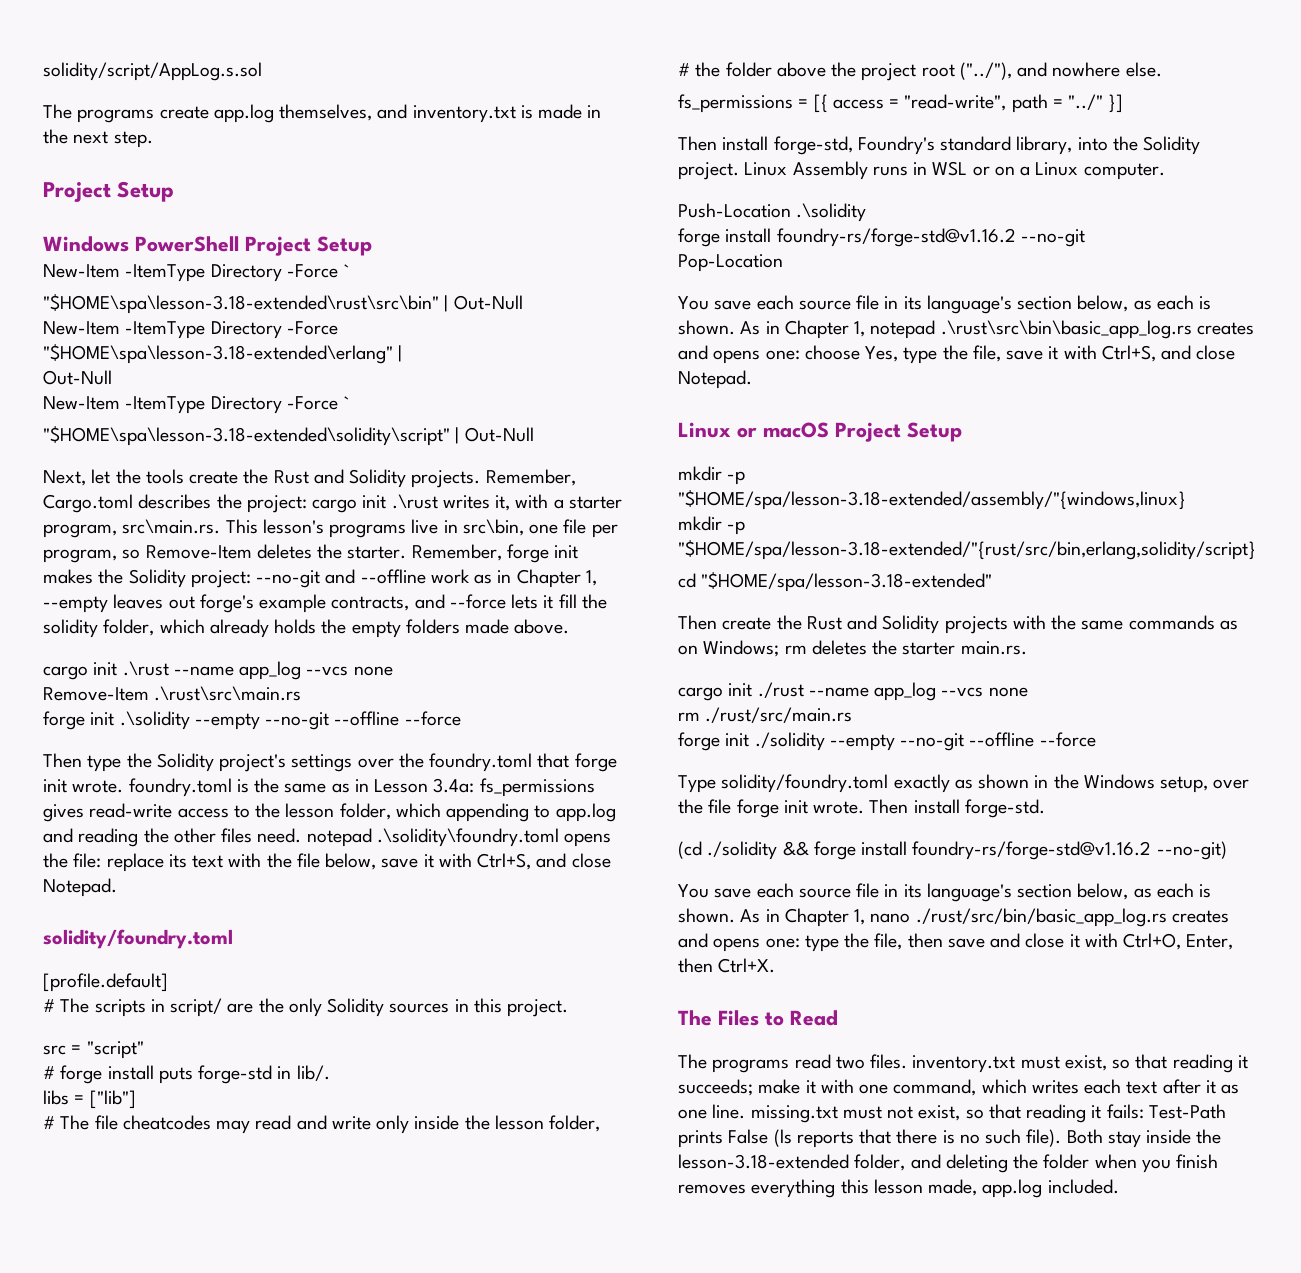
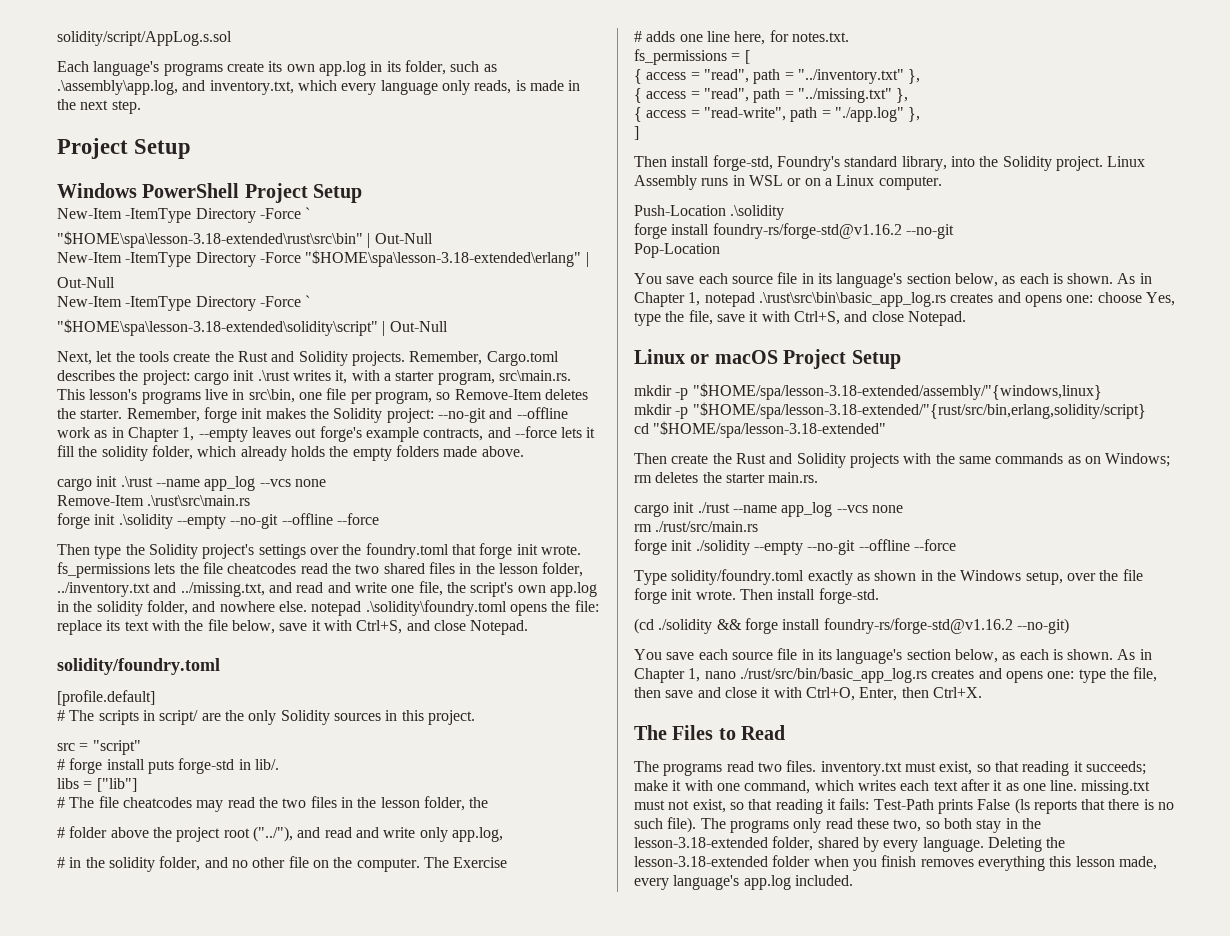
- The programs create app.log themselves, and inventory.txt is made in the next step.
+ Each language's programs create its own app.log in its folder, such as .\assembly\app.log, and inventory.txt, which every language only reads, is made in the next step.
- Then type the Solidity project's settings over the foundry.toml that forge init wrote. foundry.toml is the same as in Lesson 3.4a: fs_permissions gives read-write access to the lesson folder, which appending to app.log and reading the other files need. notepad .\solidity\foundry.toml opens the file: replace its text with the file below, save it with Ctrl+S, and close Notepad.
+ Then type the Solidity project's settings over the foundry.toml that forge init wrote. fs_permissions lets the file cheatcodes read the two shared files in the lesson folder, ../inventory.txt and ../missing.txt, and read and write one file, the script's own app.log in the solidity folder, and nowhere else. notepad .\solidity\foundry.toml opens the file: replace its text with the file below, save it with Ctrl+S, and close Notepad.
- # The file cheatcodes may read and write only inside the lesson folder,
- # the folder above the project root ("../"), and nowhere else.
- fs_permissions = [{ access = "read-write", path = "../" }]
+ # The file cheatcodes may read the two files in the lesson folder, the
+ # folder above the project root ("../"), and read and write only app.log,
+ # in the solidity folder, and no other file on the computer. The Exercise
+ # adds one line here, for notes.txt.
+ fs_permissions = [
+ { access = "read", path = "../inventory.txt" },
+ { access = "read", path = "../missing.txt" },
+ { access = "read-write", path = "./app.log" },
+ ]
- Both stay inside the lesson-3.18-extended folder, and deleting the folder when you finish removes everything this lesson made, app.log included.
+ The programs only read these two, so both stay in the lesson-3.18-extended folder, shared by every language. Deleting the lesson-3.18-extended folder when you finish removes everything this lesson made, every language's app.log included.

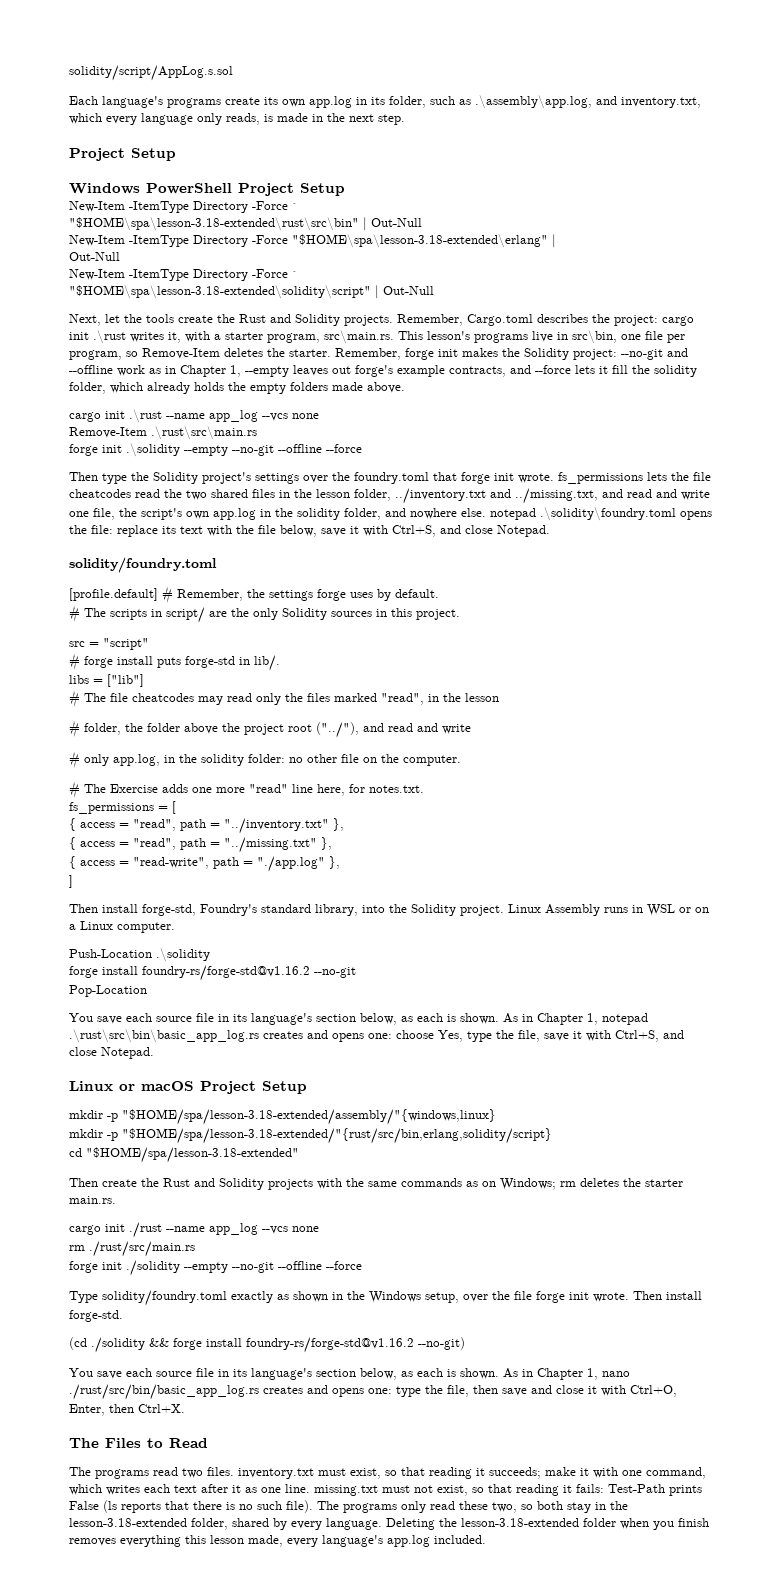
- [profile.default]
+ [profile.default] # Remember, the settings forge uses by default.
- # The file cheatcodes may read the two files in the lesson folder, the
- # folder above the project root ("../"), and read and write only app.log,
- # in the solidity folder, and no other file on the computer. The Exercise
- # adds one line here, for notes.txt.
+ # The file cheatcodes may read only the files marked "read", in the lesson
+ # folder, the folder above the project root ("../"), and read and write
+ # only app.log, in the solidity folder: no other file on the computer.
+ # The Exercise adds one more "read" line here, for notes.txt.

